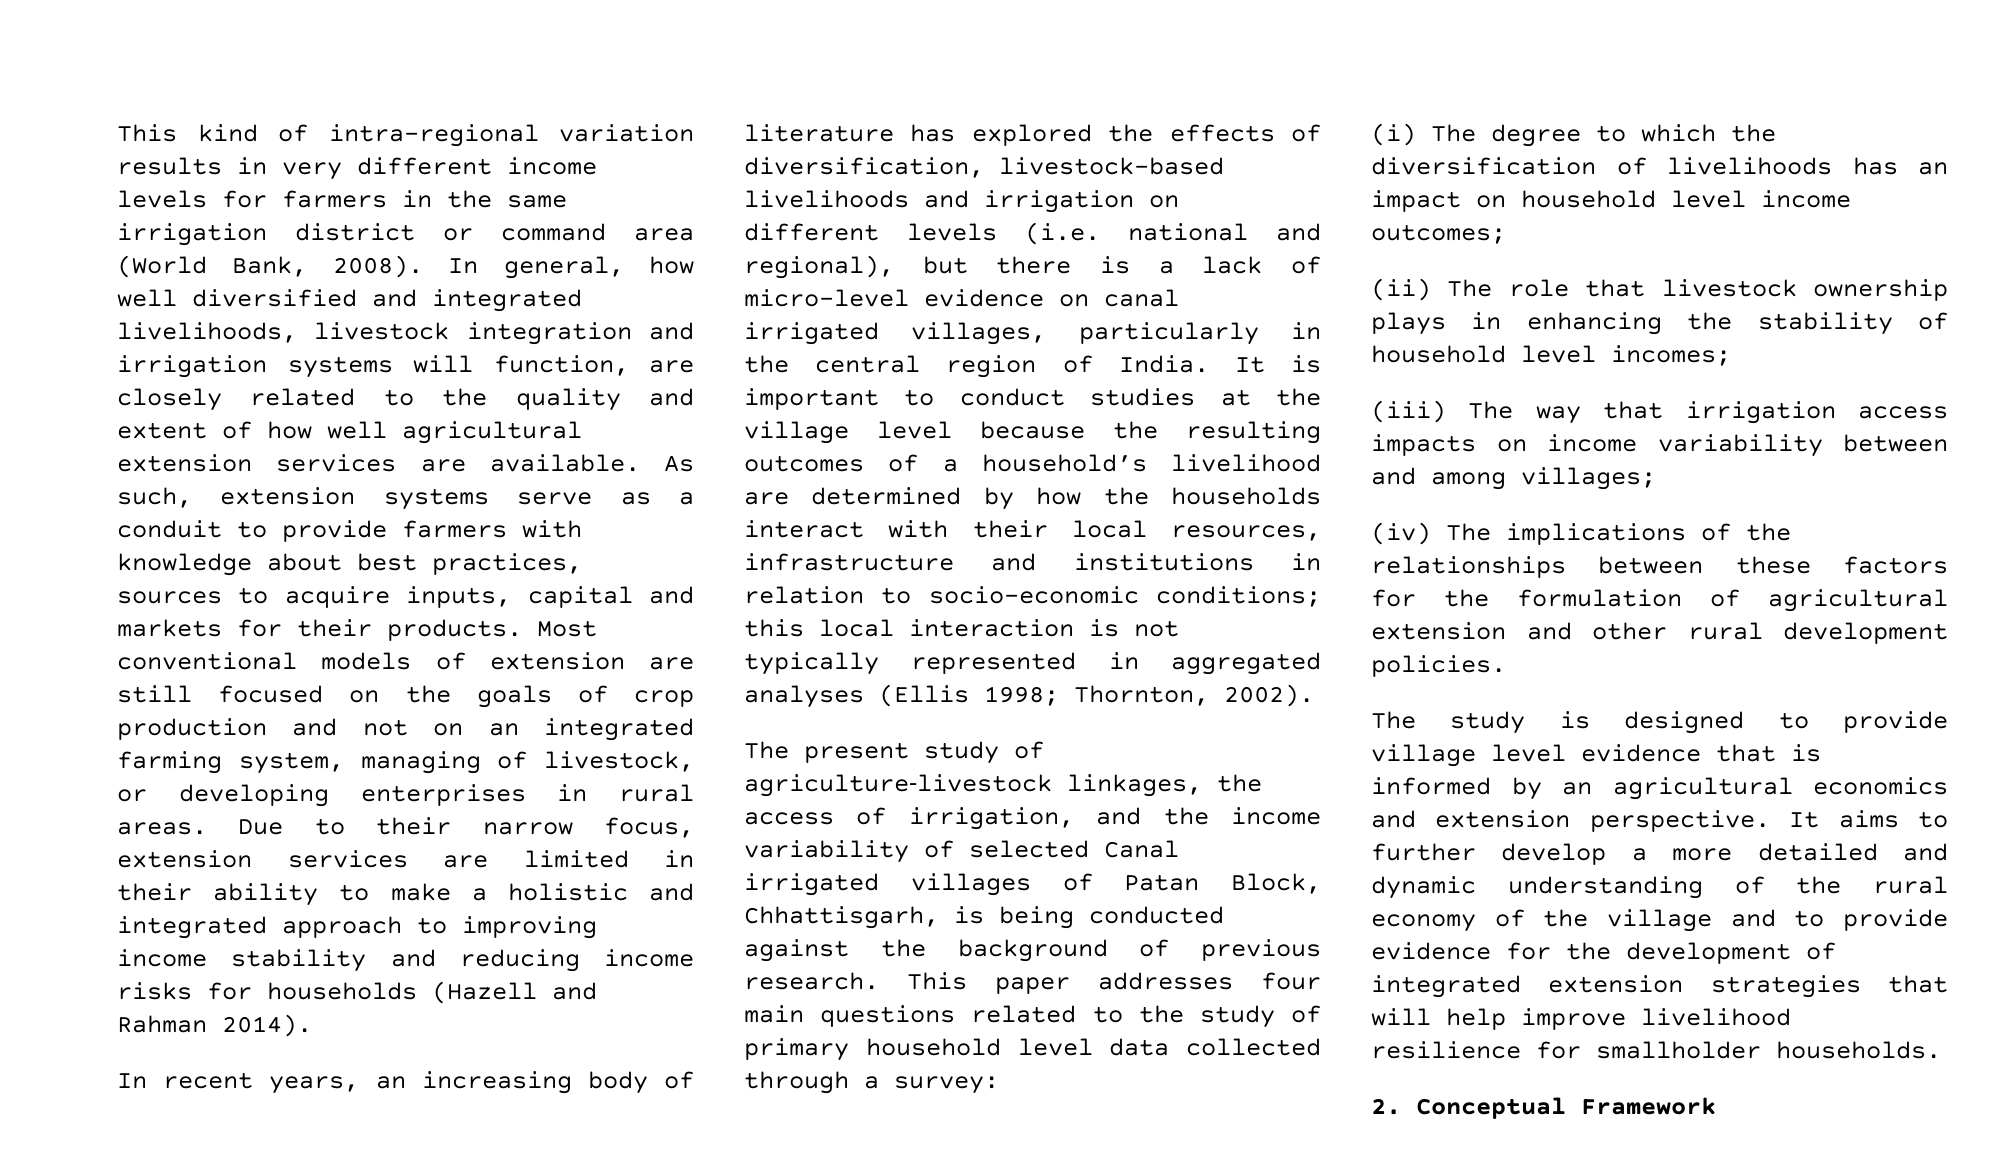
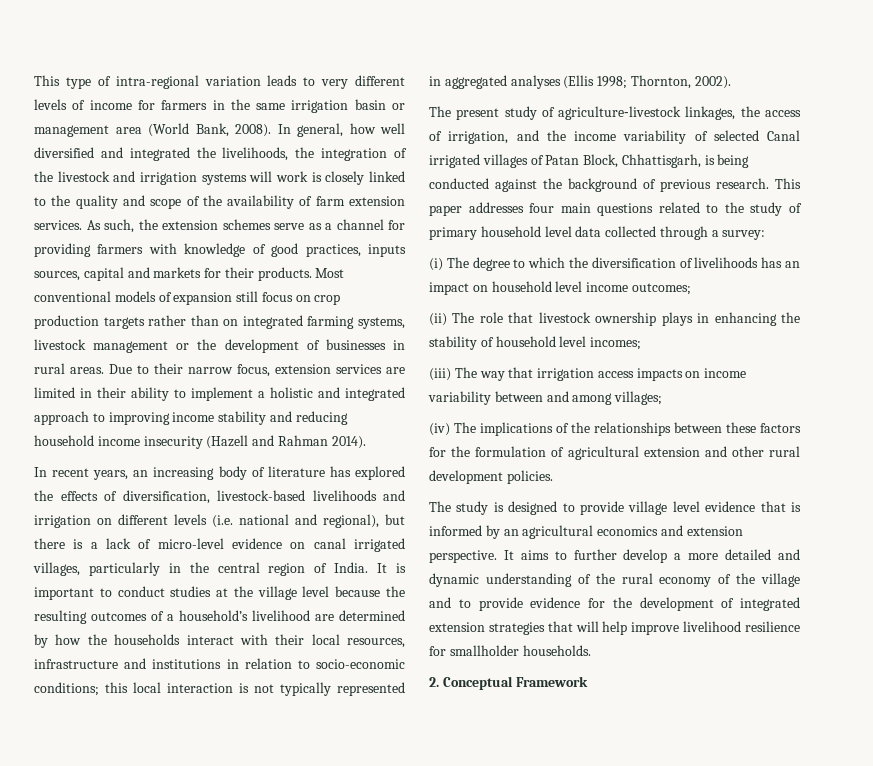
- This kind of intra-regional variation results in very different income levels for farmers in the same irrigation district or command area (World Bank, 2008).
+ This type of intra-regional variation leads to very different levels of income for farmers in the same irrigation basin or management area (World Bank, 2008).
- In general, how well diversified and integrated livelihoods, livestock integration and irrigation systems will function, are closely related to the quality and extent of how well agricultural extension services are available. As such, extension systems serve as a conduit to provide farmers with knowledge about best practices, sources to acquire inputs, capital and markets for their products.
+ In general, how well diversified and integrated the livelihoods, the integration of the livestock and irrigation systems will work is closely linked to the quality and scope of the availability of farm extension services. As such, the extension schemes serve as a channel for providing farmers with knowledge of good practices, inputs sources, capital and markets for their products.
- Most conventional models of extension are still focused on the goals of crop production and not on an integrated farming system, managing of livestock, or developing enterprises in rural areas.
+ Most conventional models of expansion still focus on crop production targets rather than on integrated farming systems, livestock management or the development of businesses in rural areas.
- Due to their narrow focus, extension services are limited in their ability to make a holistic and integrated approach to improving income stability and reducing income risks for households (Hazell and Rahman 2014).
+ Due to their narrow focus, extension services are limited in their ability to implement a holistic and integrated approach to improving income stability and reducing household income insecurity (Hazell and Rahman 2014).

